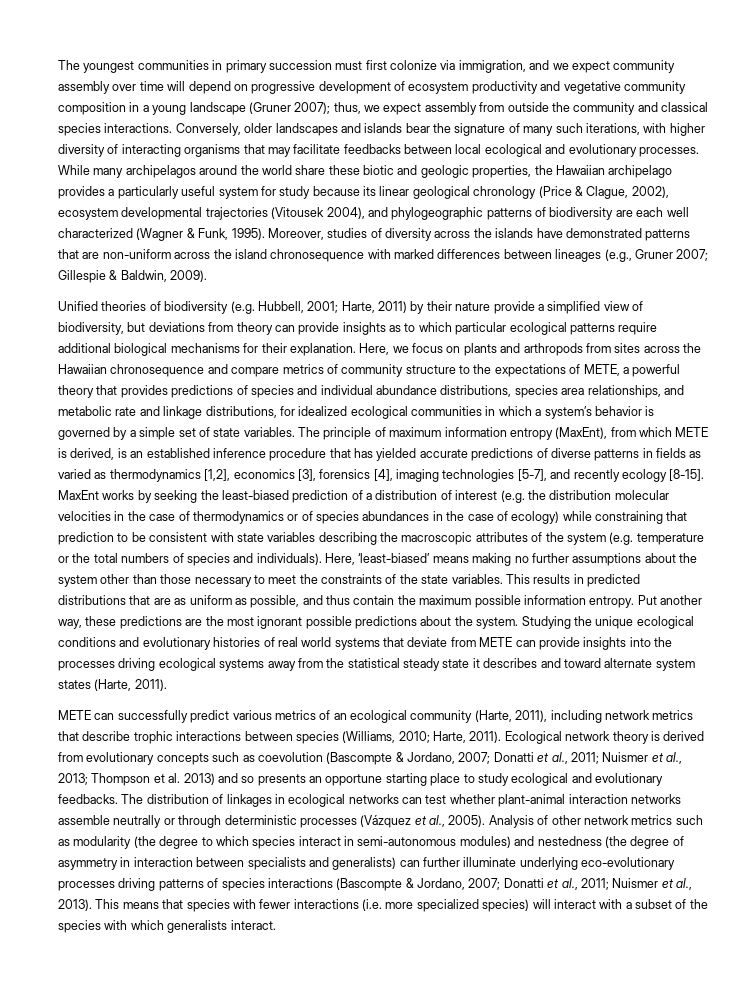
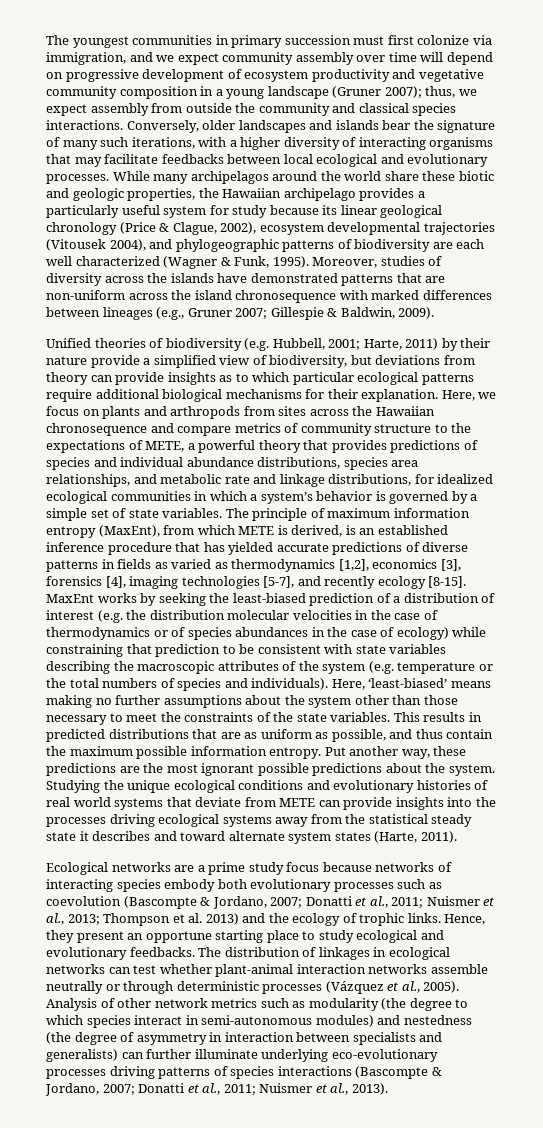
- Conversely, older landscapes and islands bear the signature of many such iterations, with higher diversity of interacting organisms that may facilitate feedbacks between local ecological and evolutionary processes.
+ Conversely, older landscapes and islands bear the signature of many such iterations, with a higher diversity of interacting organisms that may facilitate feedbacks between local ecological and evolutionary processes.
- METE can successfully predict various metrics of an ecological community (Harte, 2011), including network metrics that describe trophic interactions between species (Williams, 2010; Harte, 2011). Ecological network theory is derived from evolutionary concepts such as coevolution (Bascompte & Jordano, 2007; Donatti et al., 2011; Nuismer et al., 2013; Thompson et al. 2013) and so presents an opportune starting place to study ecological and evolutionary feedbacks.
+ Ecological networks are a prime study focus because networks of interacting species embody both evolutionary processes such as coevolution (Bascompte & Jordano, 2007; Donatti et al., 2011; Nuismer et al., 2013; Thompson et al. 2013) and the ecology of trophic links. Hence, they present an opportune starting place to study ecological and evolutionary feedbacks.
- This means that species with fewer interactions (i.e. more specialized species) will interact with a subset of the species with which generalists interact.

